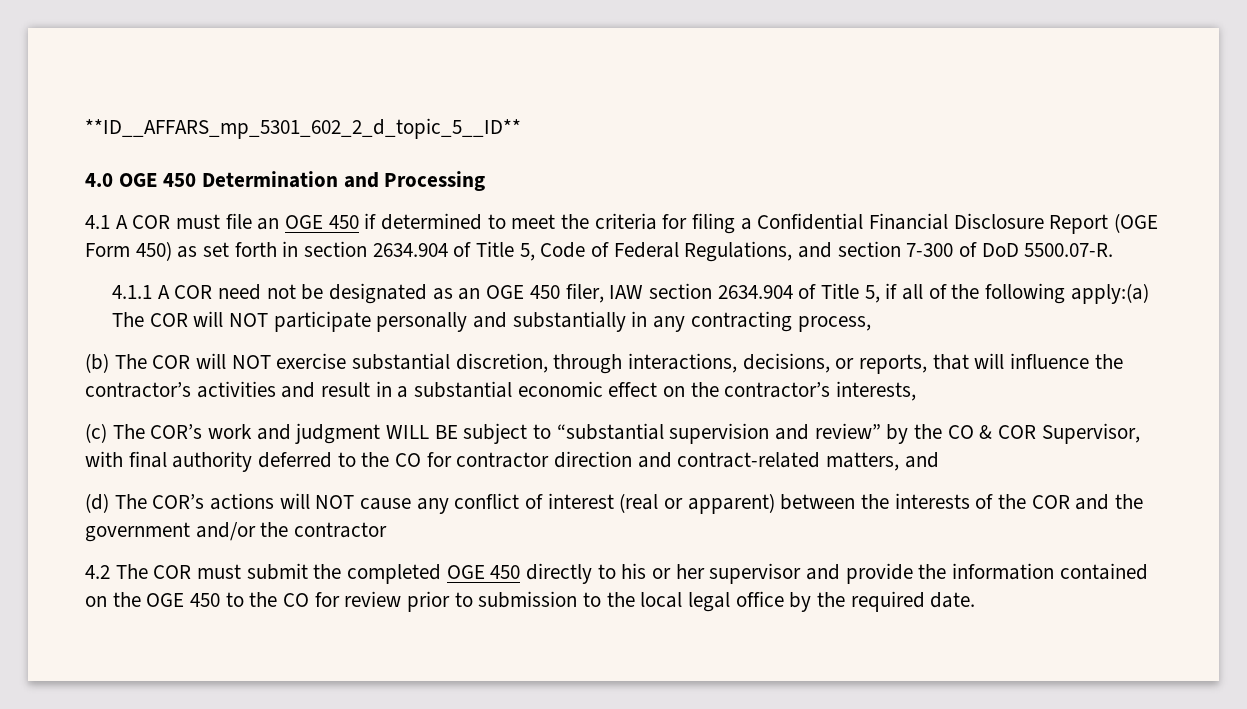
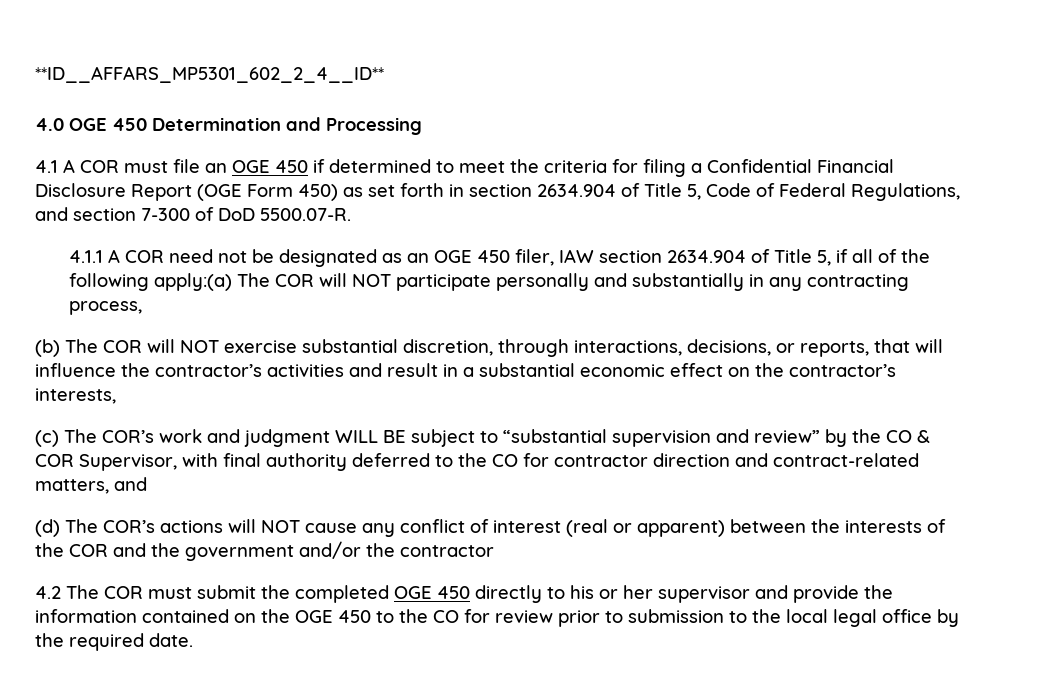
- **ID__AFFARS_mp_5301_602_2_d_topic_5__ID**
+ **ID__AFFARS_MP5301_602_2_4__ID**

